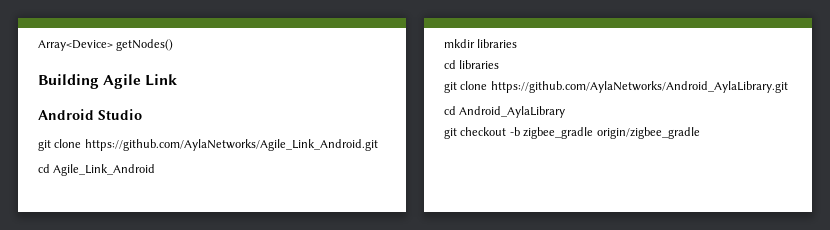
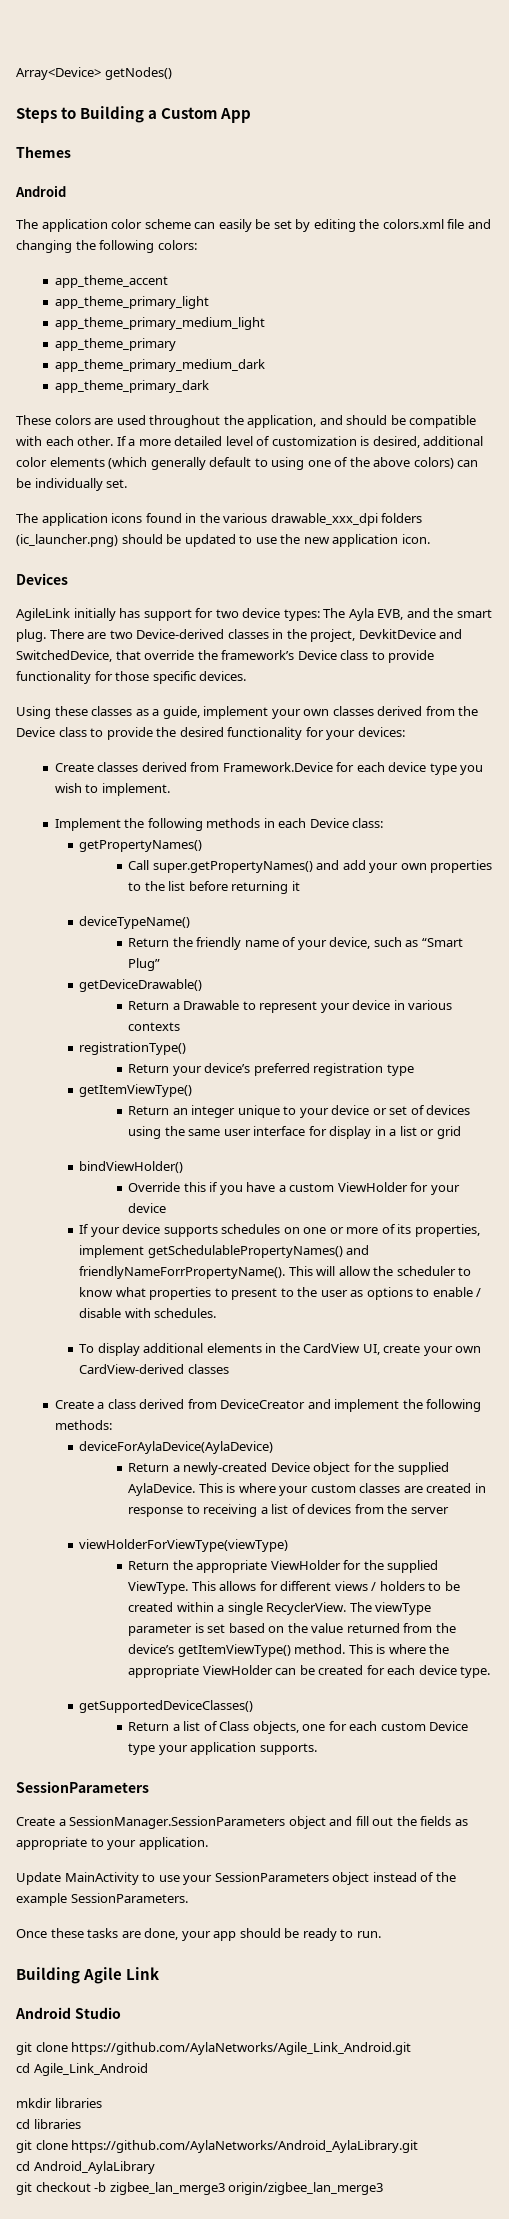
+ Steps to Building a Custom App
+ Themes
+ Android
+ The application color scheme can easily be set by editing the colors.xml file and changing the following colors:
+ app_theme_accent
+ app_theme_primary_light
+ app_theme_primary_medium_light
+ app_theme_primary
+ app_theme_primary_medium_dark
+ app_theme_primary_dark
+ These colors are used throughout the application, and should be compatible with each other. If a more detailed level of customization is desired, additional color elements (which generally default to using one of the above colors) can be individually set.
+ The application icons found in the various drawable_xxx_dpi folders (ic_launcher.png) should be updated to use the new application icon.
+ Devices
+ AgileLink initially has support for two device types: The Ayla EVB, and the smart plug. There are two Device-derived classes in the project, DevkitDevice and SwitchedDevice, that override the framework’s Device class to provide functionality for those specific devices.
+ Using these classes as a guide, implement your own classes derived from the Device class to provide the desired functionality for your devices:
+ Create classes derived from Framework.Device for each device type you wish to implement.
+ Implement the following methods in each Device class:
+ getPropertyNames()
+ Call super.getPropertyNames() and add your own properties to the list before returning it
+ deviceTypeName()
+ Return the friendly name of your device, such as “Smart Plug”
+ getDeviceDrawable()
+ Return a Drawable to represent your device in various contexts
+ registrationType()
+ Return your device’s preferred registration type
+ getItemViewType()
+ Return an integer unique to your device or set of devices using the same user interface for display in a list or grid
+ bindViewHolder()
+ Override this if you have a custom ViewHolder for your device
+ If your device supports schedules on one or more of its properties, implement getSchedulablePropertyNames() and friendlyNameForrPropertyName(). This will allow the scheduler to know what properties to present to the user as options to enable / disable with schedules.
+ To display additional elements in the CardView UI, create your own CardView-derived classes
+ Create a class derived from DeviceCreator and implement the following methods:
+ deviceForAylaDevice(AylaDevice)
+ Return a newly-created Device object for the supplied AylaDevice. This is where your custom classes are created in response to receiving a list of devices from the server
+ viewHolderForViewType(viewType)
+ Return the appropriate ViewHolder for the supplied ViewType. This allows for different views / holders to be created within a single RecyclerView. The viewType parameter is set based on the value returned from the device’s getItemViewType() method. This is where the appropriate ViewHolder can be created for each device type.
+ getSupportedDeviceClasses()
+ Return a list of Class objects, one for each custom Device type your application supports.
+ SessionParameters
+ Create a SessionManager.SessionParameters object and fill out the fields as appropriate to your application.
+ Update MainActivity to use your SessionParameters object instead of the example SessionParameters.
+ Once these tasks are done, your app should be ready to run.
- git checkout -b zigbee_gradle origin/zigbee_gradle
+ git checkout -b zigbee_lan_merge3 origin/zigbee_lan_merge3

